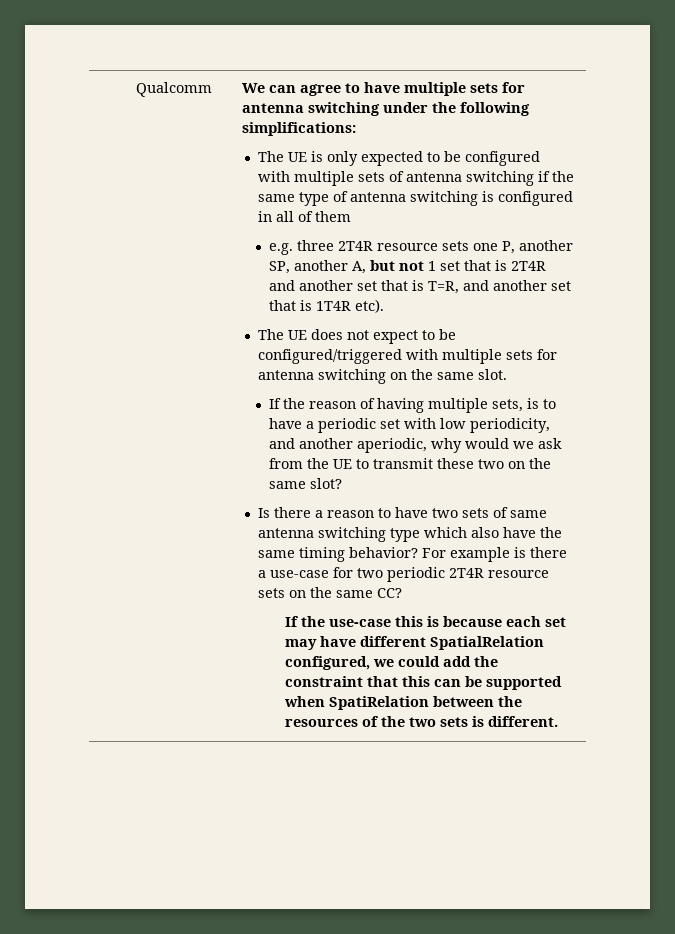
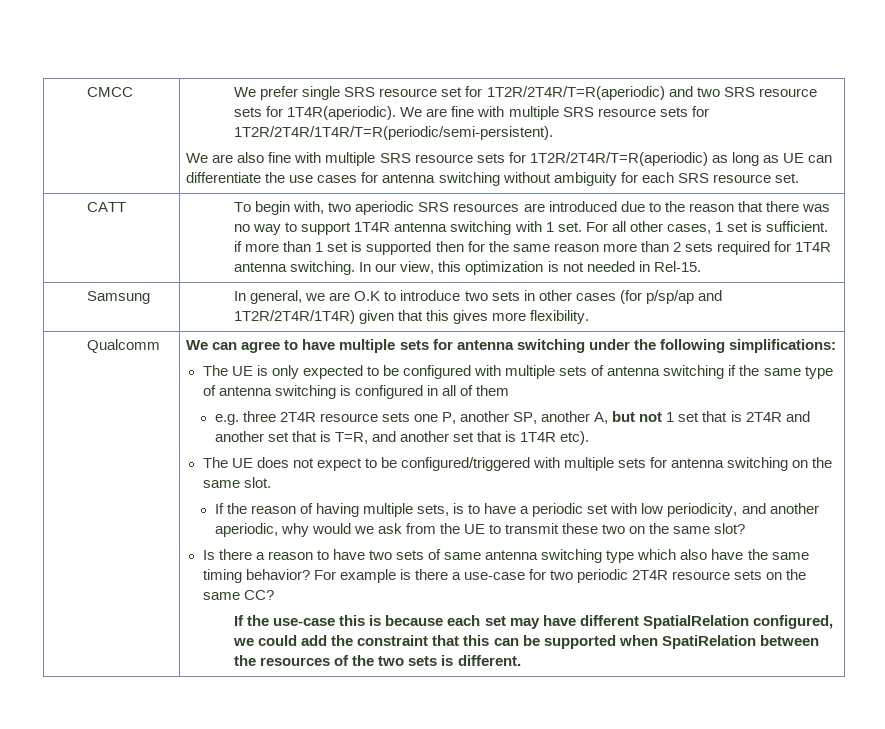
+ CMCC | We prefer single SRS resource set for 1T2R/2T4R/T=R(aperiodic) and two SRS resource sets for 1T4R(aperiodic). We are fine with multiple SRS resource sets for 1T2R/2T4R/1T4R/T=R(periodic/semi-persistent).
+ We are also fine with multiple SRS resource sets for 1T2R/2T4R/T=R(aperiodic) as long as UE can differentiate the use cases for antenna switching without ambiguity for each SRS resource set.
+ CATT | To begin with, two aperiodic SRS resources are introduced due to the reason that there was no way to support 1T4R antenna switching with 1 set. For all other cases, 1 set is sufficient. if more than 1 set is supported then for the same reason more than 2 sets required for 1T4R antenna switching. In our view, this optimization is not needed in Rel-15.
+ Samsung | In general, we are O.K to introduce two sets in other cases (for p/sp/ap and 1T2R/2T4R/1T4R) given that this gives more flexibility.

